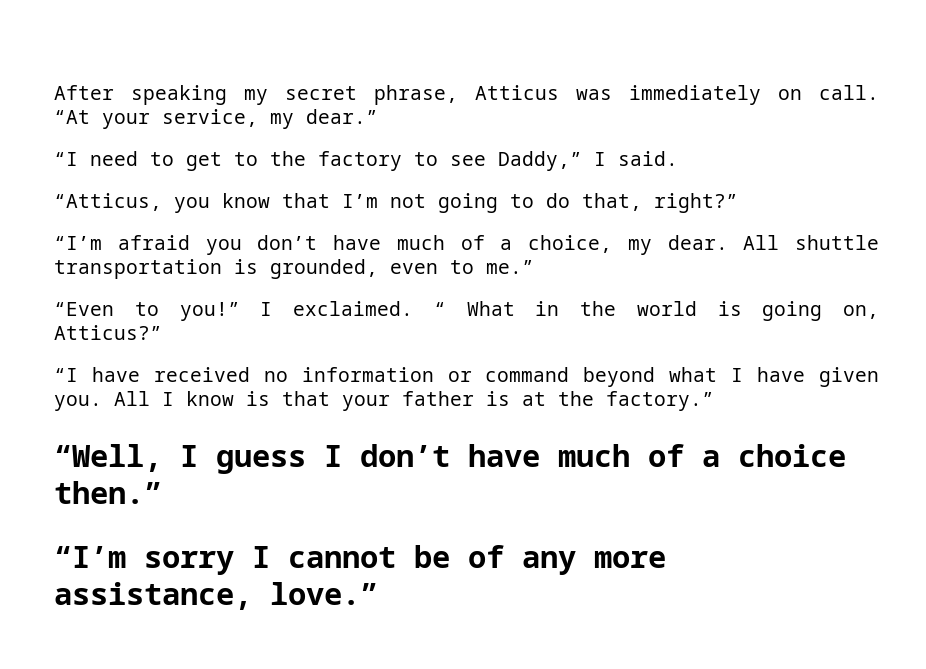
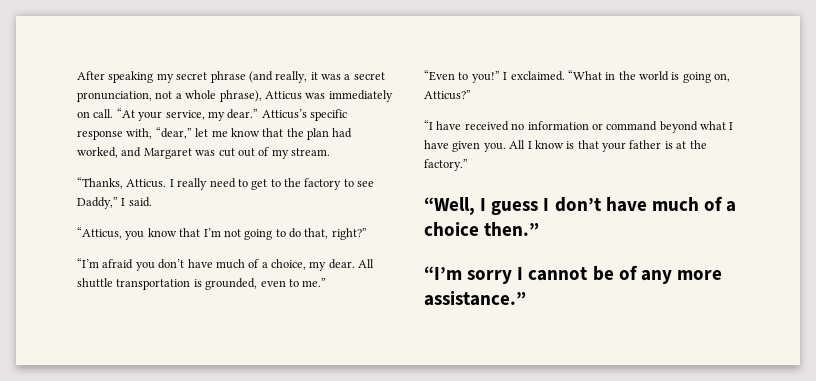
- After speaking my secret phrase, Atticus was immediately on call.
+ After speaking my secret phrase (and really, it was a secret pronunciation, not a whole phrase), Atticus was immediately on call.
- “At your service, my dear.”
- “I need to get to the factory to see Daddy,” I said.
+ “At your service, my dear.” Atticus’s specific response with, “dear,” let me know that the plan had worked, and Margaret was cut out of my stream.
+ “Thanks, Atticus. I really need to get to the factory to see Daddy,” I said.
- “ What in the world is going on, Atticus?”
+ “What in the world is going on, Atticus?”
- “I’m sorry I cannot be of any more assistance, love.”
+ “I’m sorry I cannot be of any more assistance.”

